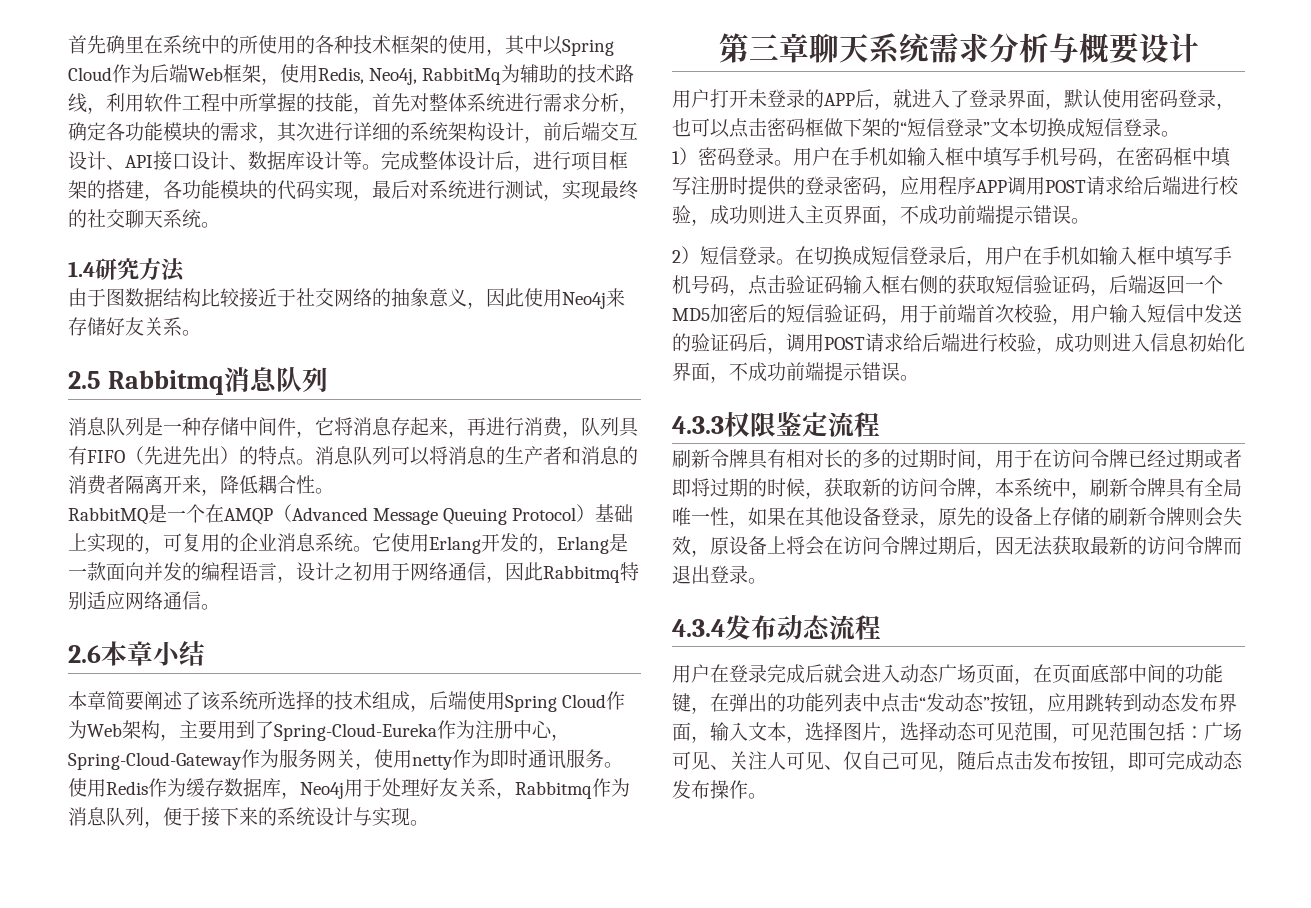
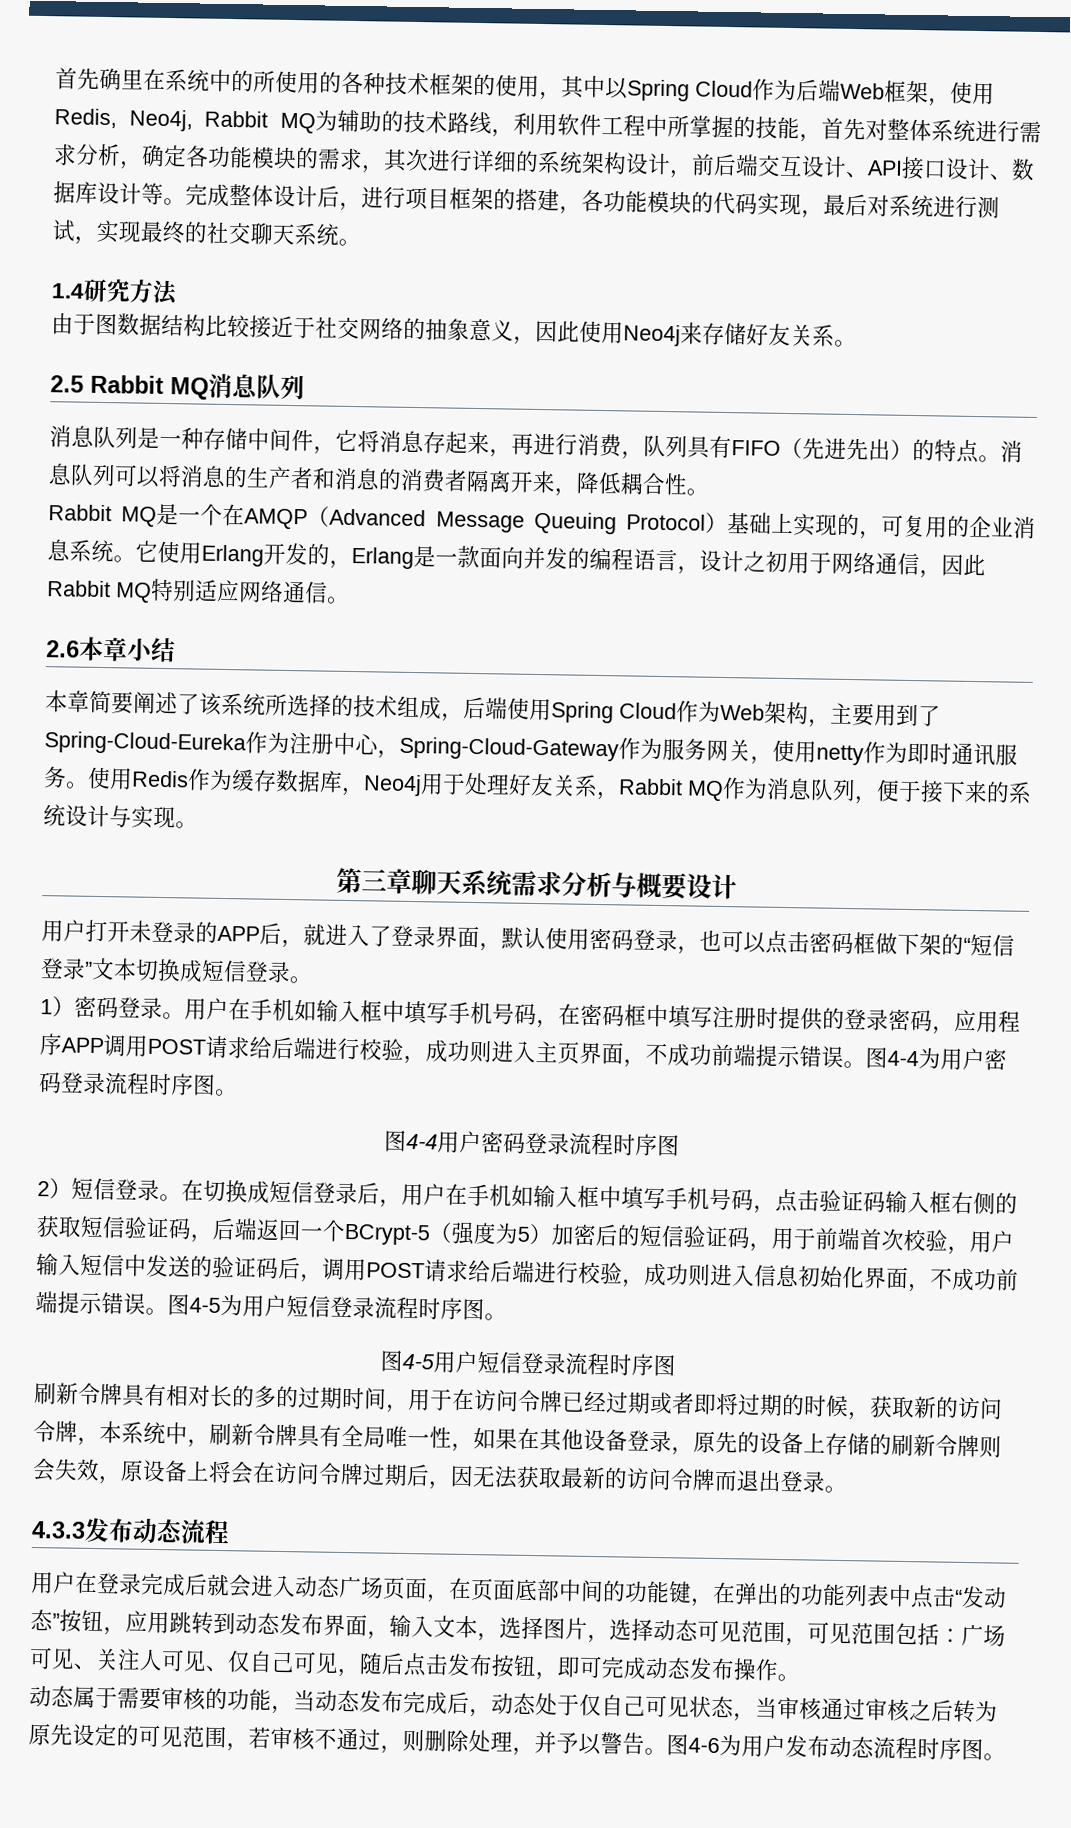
- 首先确里在系统中的所使用的各种技术框架的使用，其中以Spring Cloud作为后端Web框架，使用Redis, Neo4j, RabbitMq为辅助的技术路线，利用软件工程中所掌握的技能，首先对整体系统进行需求分析，确定各功能模块的需求，其次进行详细的系统架构设计，前后端交互设计、API接口设计、数据库设计等。
+ 首先确里在系统中的所使用的各种技术框架的使用，其中以Spring Cloud作为后端Web框架，使用Redis, Neo4j, Rabbit MQ为辅助的技术路线，利用软件工程中所掌握的技能，首先对整体系统进行需求分析，确定各功能模块的需求，其次进行详细的系统架构设计，前后端交互设计、API接口设计、数据库设计等。
- 2.5 Rabbitmq消息队列
+ 2.5 Rabbit MQ消息队列
- RabbitMQ是一个在AMQP（Advanced Message Queuing Protocol）基础上实现的，可复用的企业消息系统。
+ Rabbit MQ是一个在AMQP（Advanced Message Queuing Protocol）基础上实现的，可复用的企业消息系统。
- 它使用Erlang开发的，Erlang是一款面向并发的编程语言，设计之初用于网络通信，因此Rabbitmq特别适应网络通信。
+ 它使用Erlang开发的，Erlang是一款面向并发的编程语言，设计之初用于网络通信，因此Rabbit MQ特别适应网络通信。
- 使用Redis作为缓存数据库，Neo4j用于处理好友关系，Rabbitmq作为消息队列，便于接下来的系统设计与实现。
+ 使用Redis作为缓存数据库，Neo4j用于处理好友关系，Rabbit MQ作为消息队列，便于接下来的系统设计与实现。
+ 图4-4为用户密码登录流程时序图。
+ 图4-4用户密码登录流程时序图
- 在切换成短信登录后，用户在手机如输入框中填写手机号码，点击验证码输入框右侧的获取短信验证码，后端返回一个MD5加密后的短信验证码，用于前端首次校验，用户输入短信中发送的验证码后，调用POST请求给后端进行校验，成功则进入信息初始化界面，不成功前端提示错误。
- 4.3.3权限鉴定流程
+ 在切换成短信登录后，用户在手机如输入框中填写手机号码，点击验证码输入框右侧的获取短信验证码，后端返回一个BCrypt-5（强度为5）加密后的短信验证码，用于前端首次校验，用户输入短信中发送的验证码后，调用POST请求给后端进行校验，成功则进入信息初始化界面，不成功前端提示错误。图4-5为用户短信登录流程时序图。
+ 图4-5用户短信登录流程时序图
- 4.3.4发布动态流程
+ 4.3.3发布动态流程
+ 动态属于需要审核的功能，当动态发布完成后，动态处于仅自己可见状态，当审核通过审核之后转为原先设定的可见范围，若审核不通过，则删除处理，并予以警告。图4-6为用户发布动态流程时序图。

